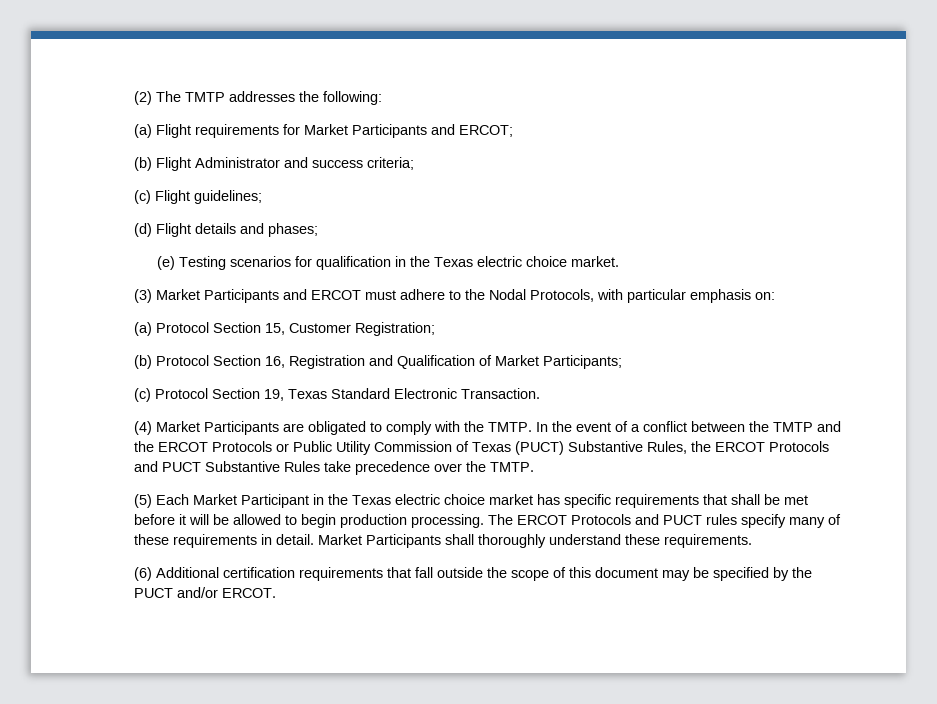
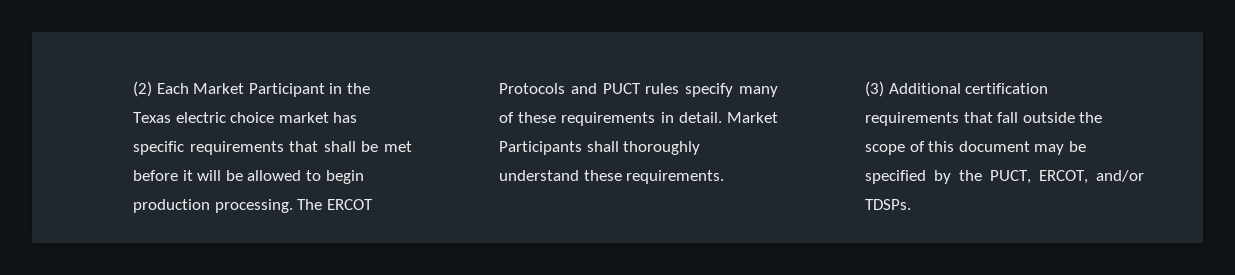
- (2) The TMTP addresses the following:
- (a) Flight requirements for Market Participants and ERCOT;
- (b) Flight Administrator and success criteria;
- (c) Flight guidelines;
- (d) Flight details and phases;
- (e) Testing scenarios for qualification in the Texas electric choice market.
- (3) Market Participants and ERCOT must adhere to the Nodal Protocols, with particular emphasis on:
- (a) Protocol Section 15, Customer Registration;
- (b) Protocol Section 16, Registration and Qualification of Market Participants;
- (c) Protocol Section 19, Texas Standard Electronic Transaction.
- (4) Market Participants are obligated to comply with the TMTP. In the event of a conflict between the TMTP and the ERCOT Protocols or Public Utility Commission of Texas (PUCT) Substantive Rules, the ERCOT Protocols and PUCT Substantive Rules take precedence over the TMTP.
- (5) Each Market Participant in the Texas electric choice market has specific requirements that shall be met before it will be allowed to begin production processing.
+ (2) Each Market Participant in the Texas electric choice market has specific requirements that shall be met before it will be allowed to begin production processing.
- (6) Additional certification requirements that fall outside the scope of this document may be specified by the PUCT and/or ERCOT.
+ (3) Additional certification requirements that fall outside the scope of this document may be specified by the PUCT, ERCOT, and/or TDSPs.

